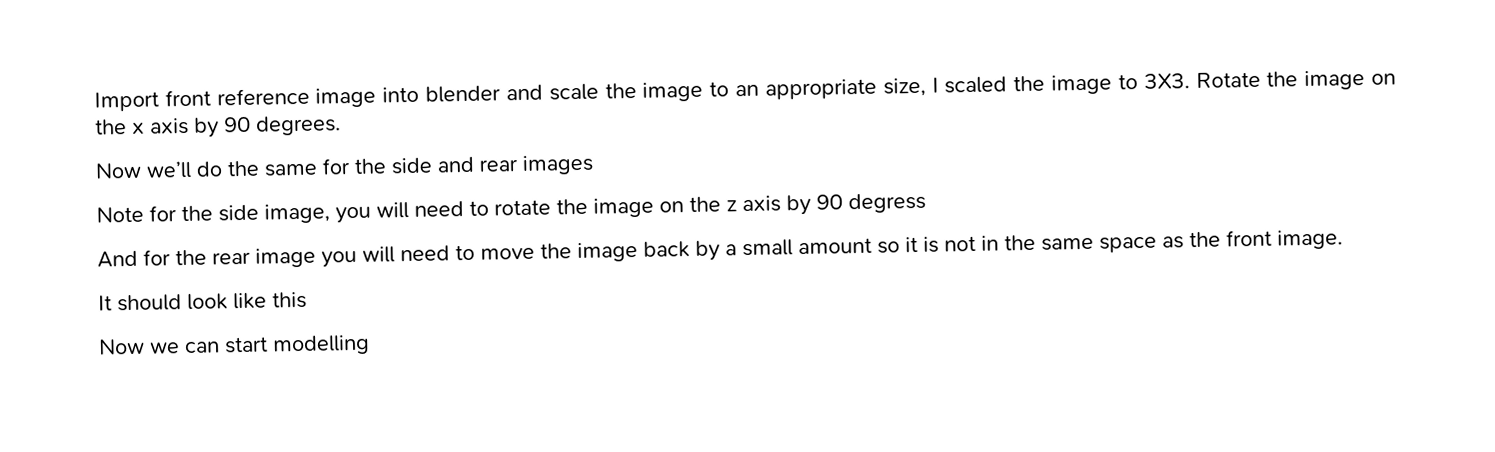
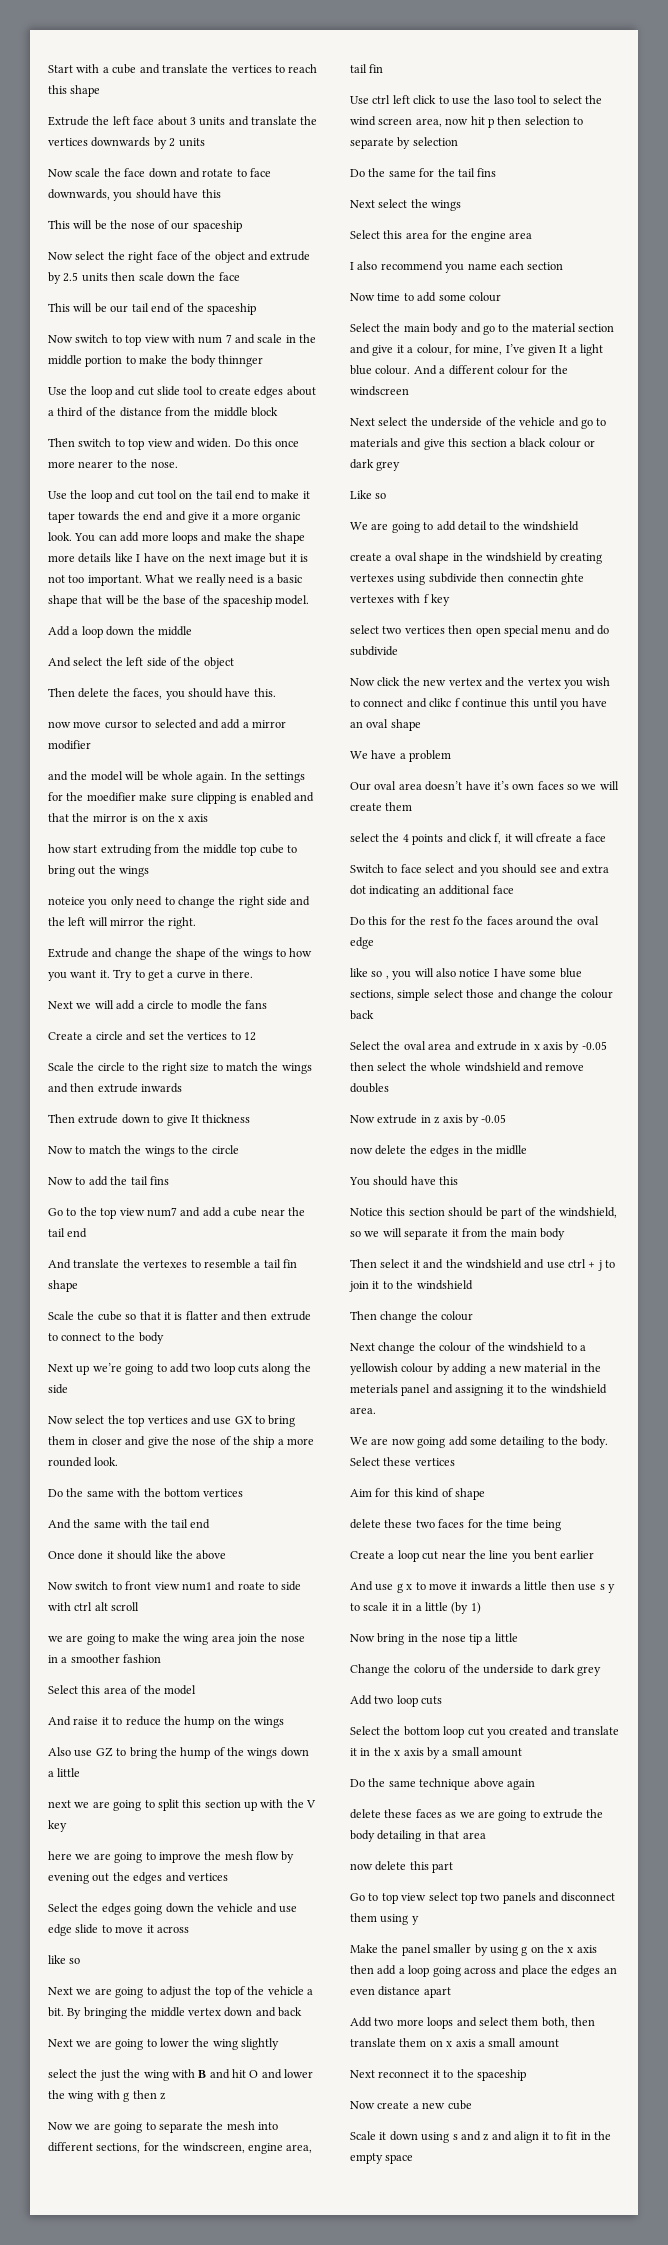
- Import front reference image into blender and scale the image to an appropriate size, I scaled the image to 3X3. Rotate the image on the x axis by 90 degrees.
- Now we’ll do the same for the side and rear images
- Note for the side image, you will need to rotate the image on the z axis by 90 degress
- And for the rear image you will need to move the image back by a small amount so it is not in the same space as the front image.
- It should look like this
- Now we can start modelling
+ Start with a cube and translate the vertices to reach this shape
+ Extrude the left face about 3 units and translate the vertices downwards by 2 units
+ Now scale the face down and rotate to face downwards, you should have this
+ This will be the nose of our spaceship
+ Now select the right face of the object and extrude by 2.5 units then scale down the face
+ This will be our tail end of the spaceship
+ Now switch to top view with num 7 and scale in the middle portion to make the body thinnger
+ Use the loop and cut slide tool to create edges about a third of the distance from the middle block
+ Then switch to top view and widen. Do this once more nearer to the nose.
+ Use the loop and cut tool on the tail end to make it taper towards the end and give it a more organic look. You can add more loops and make the shape more details like I have on the next image but it is not too important. What we really need is a basic shape that will be the base of the spaceship model.
+ Add a loop down the middle
+ And select the left side of the object
+ Then delete the faces, you should have this.
+ now move cursor to selected and add a mirror modifier
+ and the model will be whole again. In the settings for the moedifier make sure clipping is enabled and that the mirror is on the x axis
+ how start extruding from the middle top cube to bring out the wings
+ noteice you only need to change the right side and the left will mirror the right.
+ Extrude and change the shape of the wings to how you want it. Try to get a curve in there.
+ Next we will add a circle to modle the fans
+ Create a circle and set the vertices to 12
+ Scale the circle to the right size to match the wings and then extrude inwards
+ Then extrude down to give It thickness
+ Now to match the wings to the circle
+ Now to add the tail fins
+ Go to the top view num7 and add a cube near the tail end
+ And translate the vertexes to resemble a tail fin shape
+ Scale the cube so that it is flatter and then extrude to connect to the body
+ Next up we’re going to add two loop cuts along the side
+ Now select the top vertices and use GX to bring them in closer and give the nose of the ship a more rounded look.
+ Do the same with the bottom vertices
+ And the same with the tail end
+ Once done it should like the above
+ Now switch to front view num1 and roate to side with ctrl alt scroll
+ we are going to make the wing area join the nose in a smoother fashion
+ Select this area of the model
+ And raise it to reduce the hump on the wings
+ Also use GZ to bring the hump of the wings down a little
+ next we are going to split this section up with the V key
+ here we are going to improve the mesh flow by evening out the edges and vertices
+ Select the edges going down the vehicle and use edge slide to move it across
+ like so
+ Next we are going to adjust the top of the vehicle a bit. By bringing the middle vertex down and back
+ Next we are going to lower the wing slightly
+ select the just the wing with B and hit O and lower the wing with g then z
+ Now we are going to separate the mesh into different sections, for the windscreen, engine area, tail fin
+ Use ctrl left click to use the laso tool to select the wind screen area, now hit p then selection to separate by selection
+ Do the same for the tail fins
+ Next select the wings
+ Select this area for the engine area
+ I also recommend you name each section
+ Now time to add some colour
+ Select the main body and go to the material section and give it a colour, for mine, I’ve given It a light blue colour. And a different colour for the windscreen
+ Next select the underside of the vehicle and go to materials and give this section a black colour or dark grey
+ Like so
+ We are going to add detail to the windshield
+ create a oval shape in the windshield by creating vertexes using subdivide then connectin ghte vertexes with f key
+ select two vertices then open special menu and do subdivide
+ Now click the new vertex and the vertex you wish to connect and clikc f continue this until you have an oval shape
+ We have a problem
+ Our oval area doesn’t have it’s own faces so we will create them
+ select the 4 points and click f, it will cfreate a face
+ Switch to face select and you should see and extra dot indicating an additional face
+ Do this for the rest fo the faces around the oval edge
+ like so , you will also notice I have some blue sections, simple select those and change the colour back
+ Select the oval area and extrude in x axis by -0.05 then select the whole windshield and remove doubles
+ Now extrude in z axis by -0.05
+ now delete the edges in the midlle
+ You should have this
+ Notice this section should be part of the windshield, so we will separate it from the main body
+ Then select it and the windshield and use ctrl + j to join it to the windshield
+ Then change the colour
+ Next change the colour of the windshield to a yellowish colour by adding a new material in the meterials panel and assigning it to the windshield area.
+ We are now going add some detailing to the body. Select these vertices
+ Aim for this kind of shape
+ delete these two faces for the time being
+ Create a loop cut near the line you bent earlier
+ And use g x to move it inwards a little then use s y to scale it in a little (by 1)
+ Now bring in the nose tip a little
+ Change the coloru of the underside to dark grey
+ Add two loop cuts
+ Select the bottom loop cut you created and translate it in the x axis by a small amount
+ Do the same technique above again
+ delete these faces as we are going to extrude the body detailing in that area
+ now delete this part
+ Go to top view select top two panels and disconnect them using y
+ Make the panel smaller by using g on the x axis then add a loop going across and place the edges an even distance apart
+ Add two more loops and select them both, then translate them on x axis a small amount
+ Next reconnect it to the spaceship
+ Now create a new cube
+ Scale it down using s and z and align it to fit in the empty space

